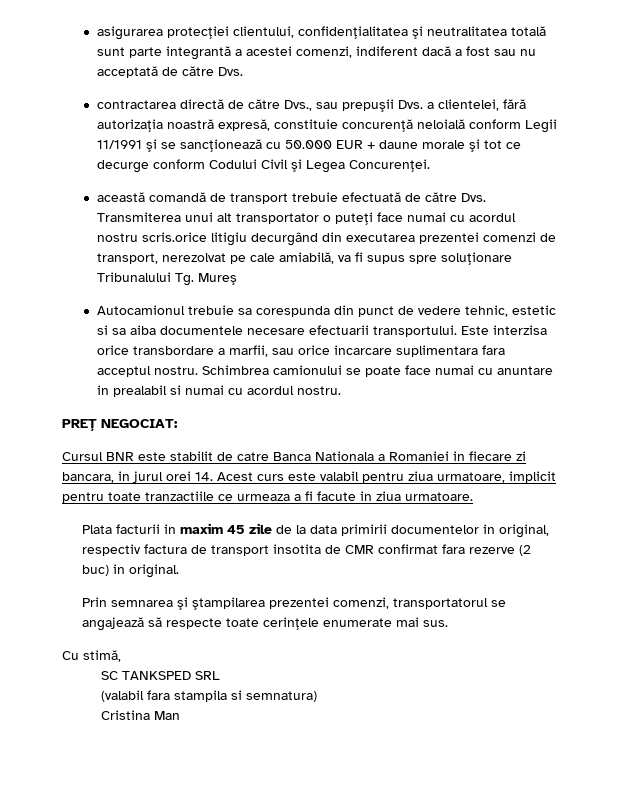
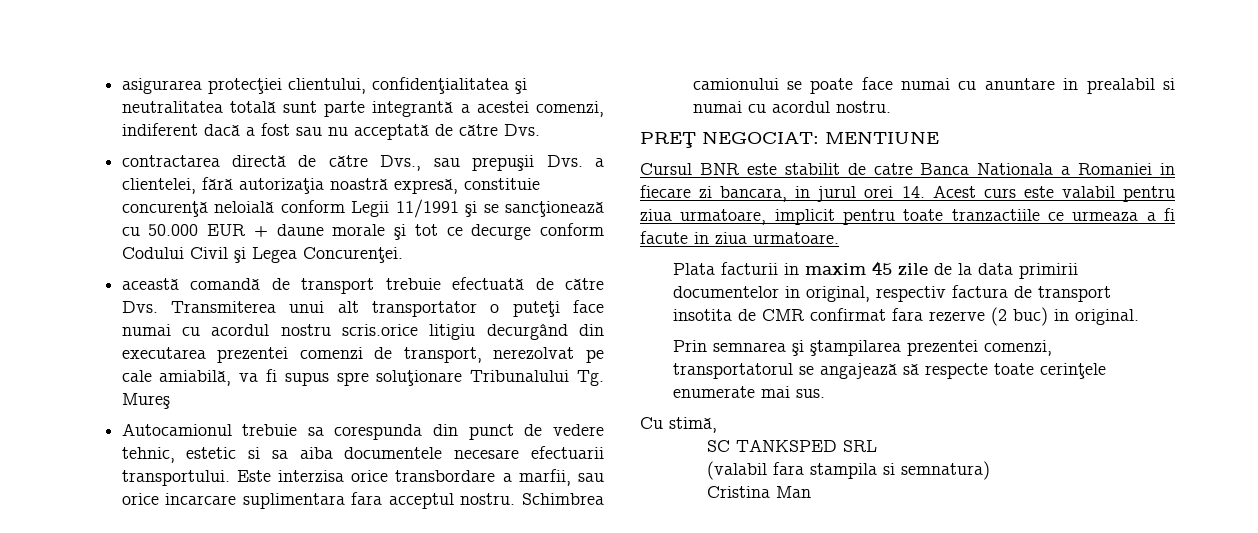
- PREŢ NEGOCIAT:
+ PREŢ NEGOCIAT: MENTIUNE

